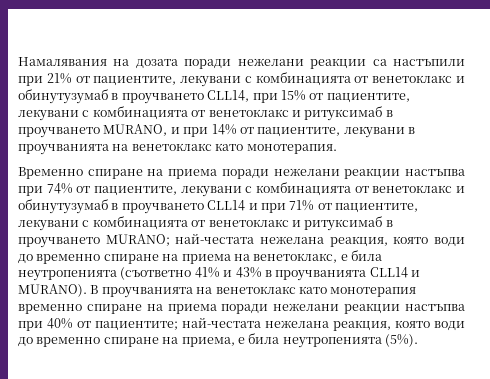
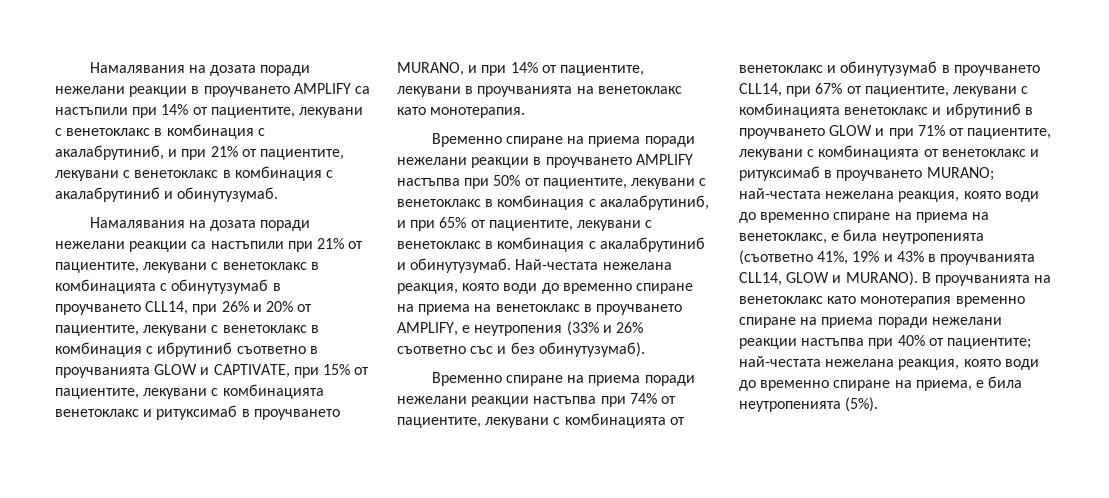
- Намалявания на дозата поради нежелани реакции са настъпили при 21% от пациентите, лекувани с комбинацията от венетоклакс и обинутузумаб в проучването CLL14, при 15% от пациентите, лекувани с комбинацията от венетоклакс и ритуксимаб в проучването MURANO, и при 14% от пациентите, лекувани в проучванията на венетоклакс като монотерапия.
+ Намалявания на дозата поради нежелани реакции в проучването AMPLIFY са настъпили при 14% от пациентите, лекувани с венетоклакс в комбинация с акалабрутиниб, и при 21% от пациентите, лекувани с венетоклакс в комбинация с акалабрутиниб и обинутузумаб.
+ Намалявания на дозата поради нежелани реакции са настъпили при 21% от пациентите, лекувани с венетоклакс в комбинацията с обинутузумаб в проучването CLL14, при 26% и 20% от пациентите, лекувани с венетоклакс в комбинация с ибрутиниб съответно в проучванията GLOW и CAPTIVATE, при 15% от пациентите, лекувани с комбинацията венетоклакс и ритуксимаб в проучването MURANO, и при 14% от пациентите, лекувани в проучванията на венетоклакс като монотерапия.
+ Временно спиране на приема поради нежелани реакции в проучването AMPLIFY настъпва при 50% от пациентите, лекувани с венетоклакс в комбинация с акалабрутиниб, и при 65% от пациентите, лекувани с венетоклакс в комбинация с акалабрутиниб и обинутузумаб. Най-честата нежелана реакция, която води до временно спиране на приема на венетоклакс в проучването AMPLIFY, е неутропения (33% и 26% съответно със и без обинутузумаб).
- Временно спиране на приема поради нежелани реакции настъпва при 74% от пациентите, лекувани с комбинацията от венетоклакс и обинутузумаб в проучването CLL14 и при 71% от пациентите, лекувани с комбинацията от венетоклакс и ритуксимаб в проучването MURANO; най-честата нежелана реакция, която води до временно спиране на приема на венетоклакс, е била неутропенията (съответно 41% и 43% в проучванията CLL14 и MURANO).
+ Временно спиране на приема поради нежелани реакции настъпва при 74% от пациентите, лекувани с комбинацията от венетоклакс и обинутузумаб в проучването CLL14, при 67% от пациентите, лекувани с комбинацията венетоклакс и ибрутиниб в проучването GLOW и при 71% от пациентите, лекувани с комбинацията от венетоклакс и ритуксимаб в проучването MURANO; най-честата нежелана реакция, която води до временно спиране на приема на венетоклакс, е била неутропенията (съответно 41%, 19% и 43% в проучванията CLL14, GLOW и MURANO).

